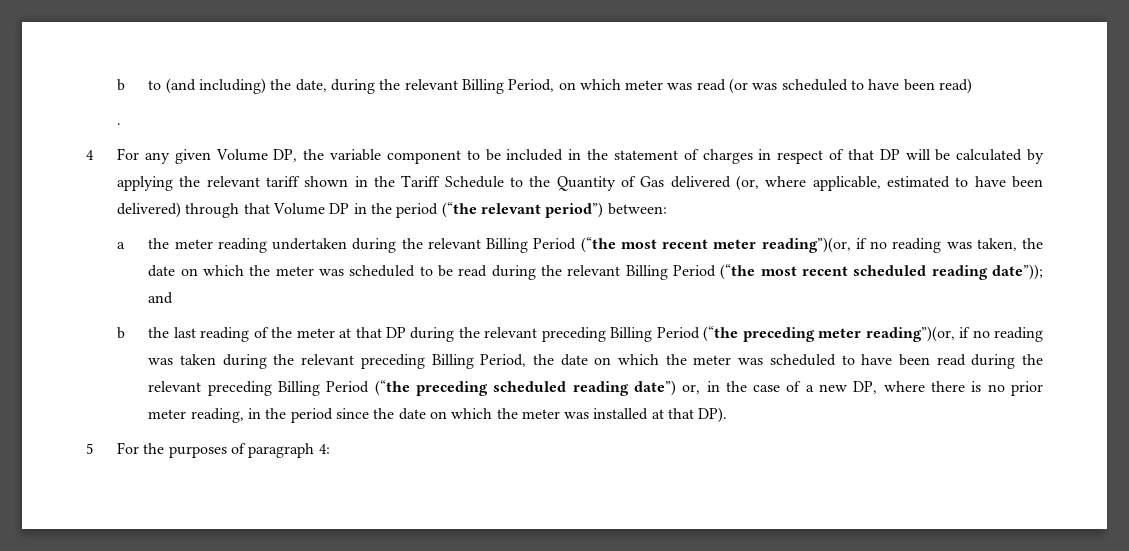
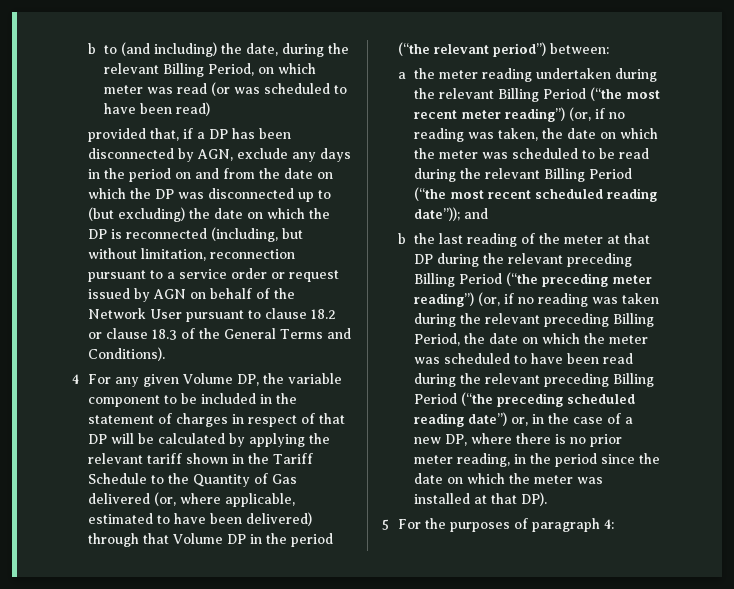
- .
+ provided that, if a DP has been disconnected by AGN, exclude any days in the period on and from the date on which the DP was disconnected up to (but excluding) the date on which the DP is reconnected (including, but without limitation, reconnection pursuant to a service order or request issued by AGN on behalf of the Network User pursuant to clause 18.2 or clause 18.3 of the General Terms and Conditions).
- a the meter reading undertaken during the relevant Billing Period (“the most recent meter reading”)(or, if no reading was taken, the date on which the meter was scheduled to be read during the relevant Billing Period (“the most recent scheduled reading date”)); and
+ a the meter reading undertaken during the relevant Billing Period (“the most recent meter reading”) (or, if no reading was taken, the date on which the meter was scheduled to be read during the relevant Billing Period (“the most recent scheduled reading date”)); and
- b the last reading of the meter at that DP during the relevant preceding Billing Period (“the preceding meter reading”)(or, if no reading was taken during the relevant preceding Billing Period, the date on which the meter was scheduled to have been read during the relevant preceding Billing Period (“the preceding scheduled reading date”) or, in the case of a new DP, where there is no prior meter reading, in the period since the date on which the meter was installed at that DP).
+ b the last reading of the meter at that DP during the relevant preceding Billing Period (“the preceding meter reading”) (or, if no reading was taken during the relevant preceding Billing Period, the date on which the meter was scheduled to have been read during the relevant preceding Billing Period (“the preceding scheduled reading date”) or, in the case of a new DP, where there is no prior meter reading, in the period since the date on which the meter was installed at that DP).

